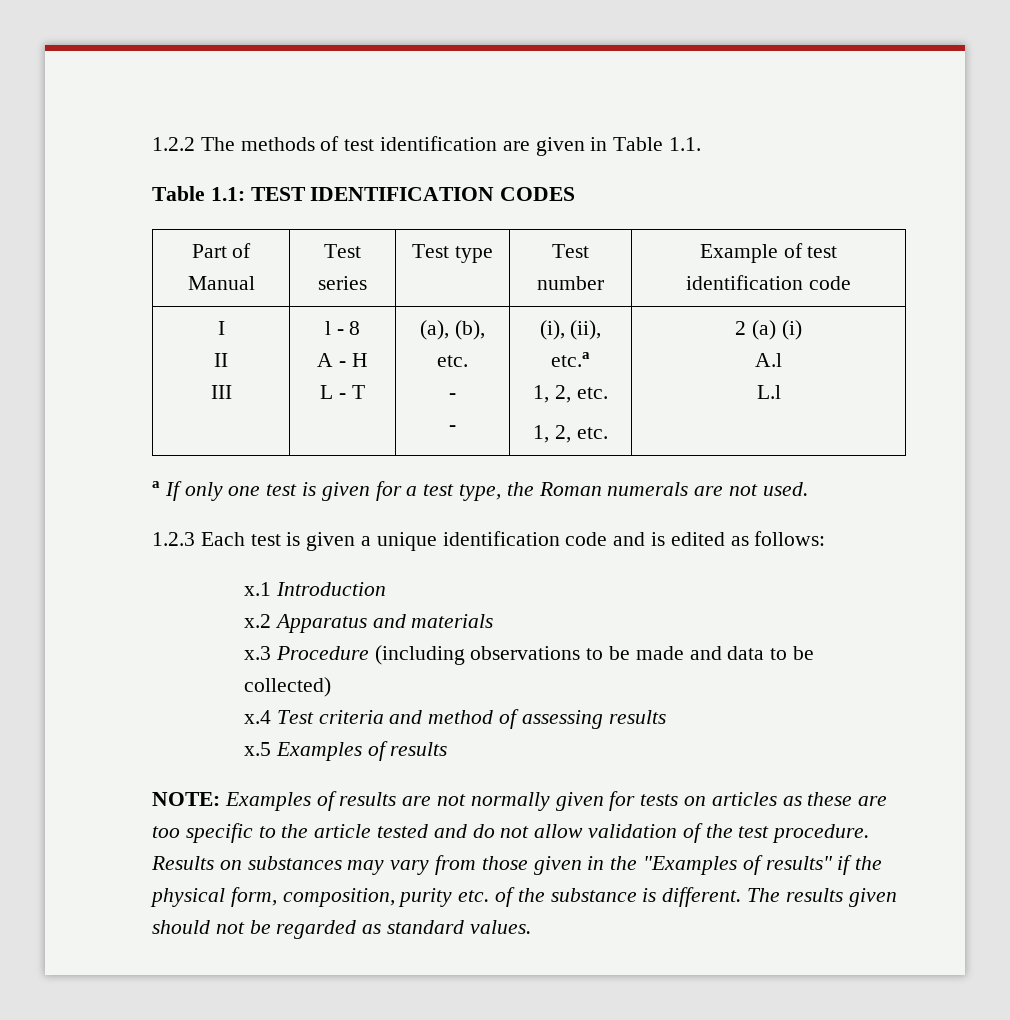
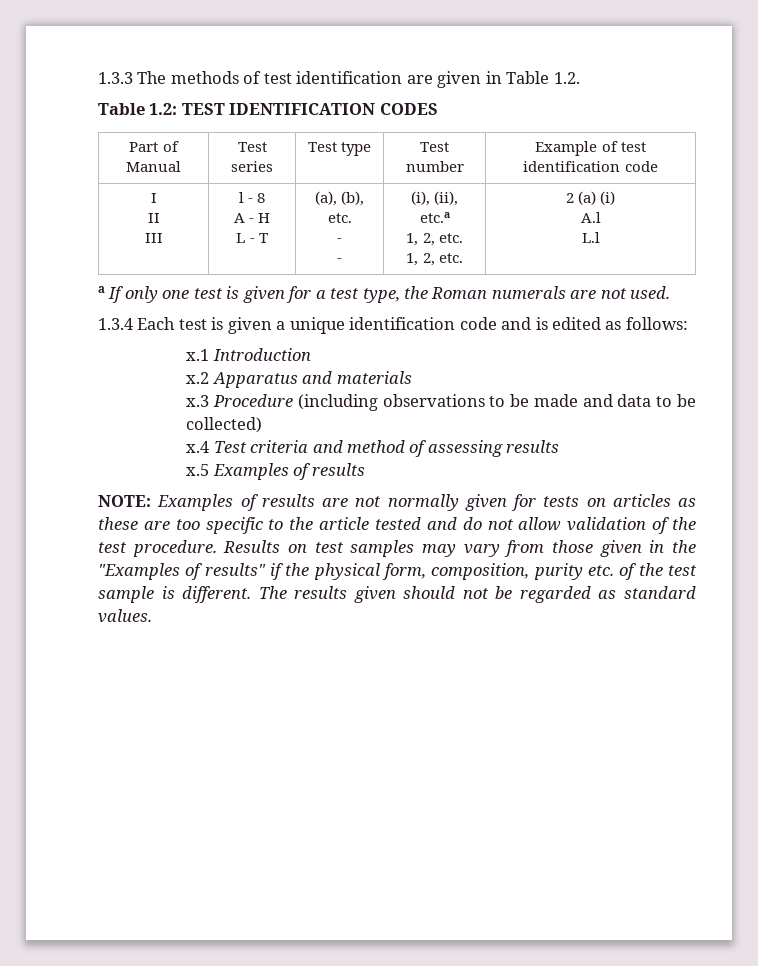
- 1.2.2 The methods of test identification are given in Table 1.1.
- Table 1.1: TEST IDENTIFICATION CODES
+ 1.3.3 The methods of test identification are given in Table 1.2.
+ Table 1.2: TEST IDENTIFICATION CODES
- 1.2.3 Each test is given a unique identification code and is edited as follows:
+ 1.3.4 Each test is given a unique identification code and is edited as follows:
- Results on substances may vary from those given in the "Examples of results" if the physical form, composition, purity etc. of the substance is different.
+ Results on test samples may vary from those given in the "Examples of results" if the physical form, composition, purity etc. of the test sample is different.

